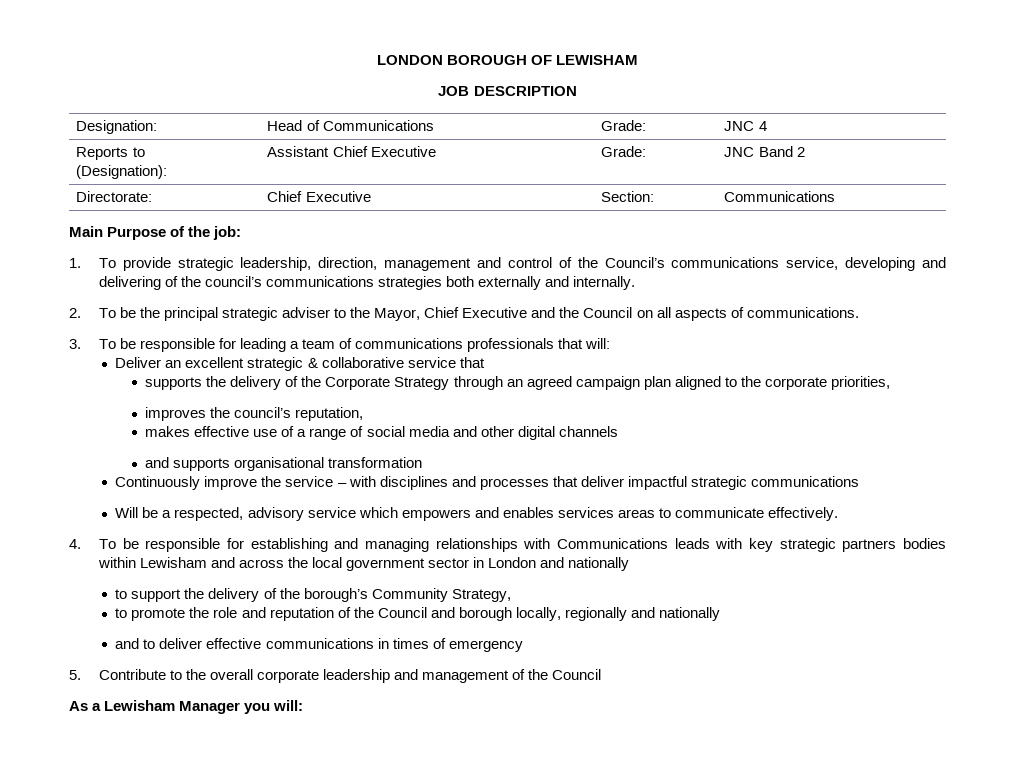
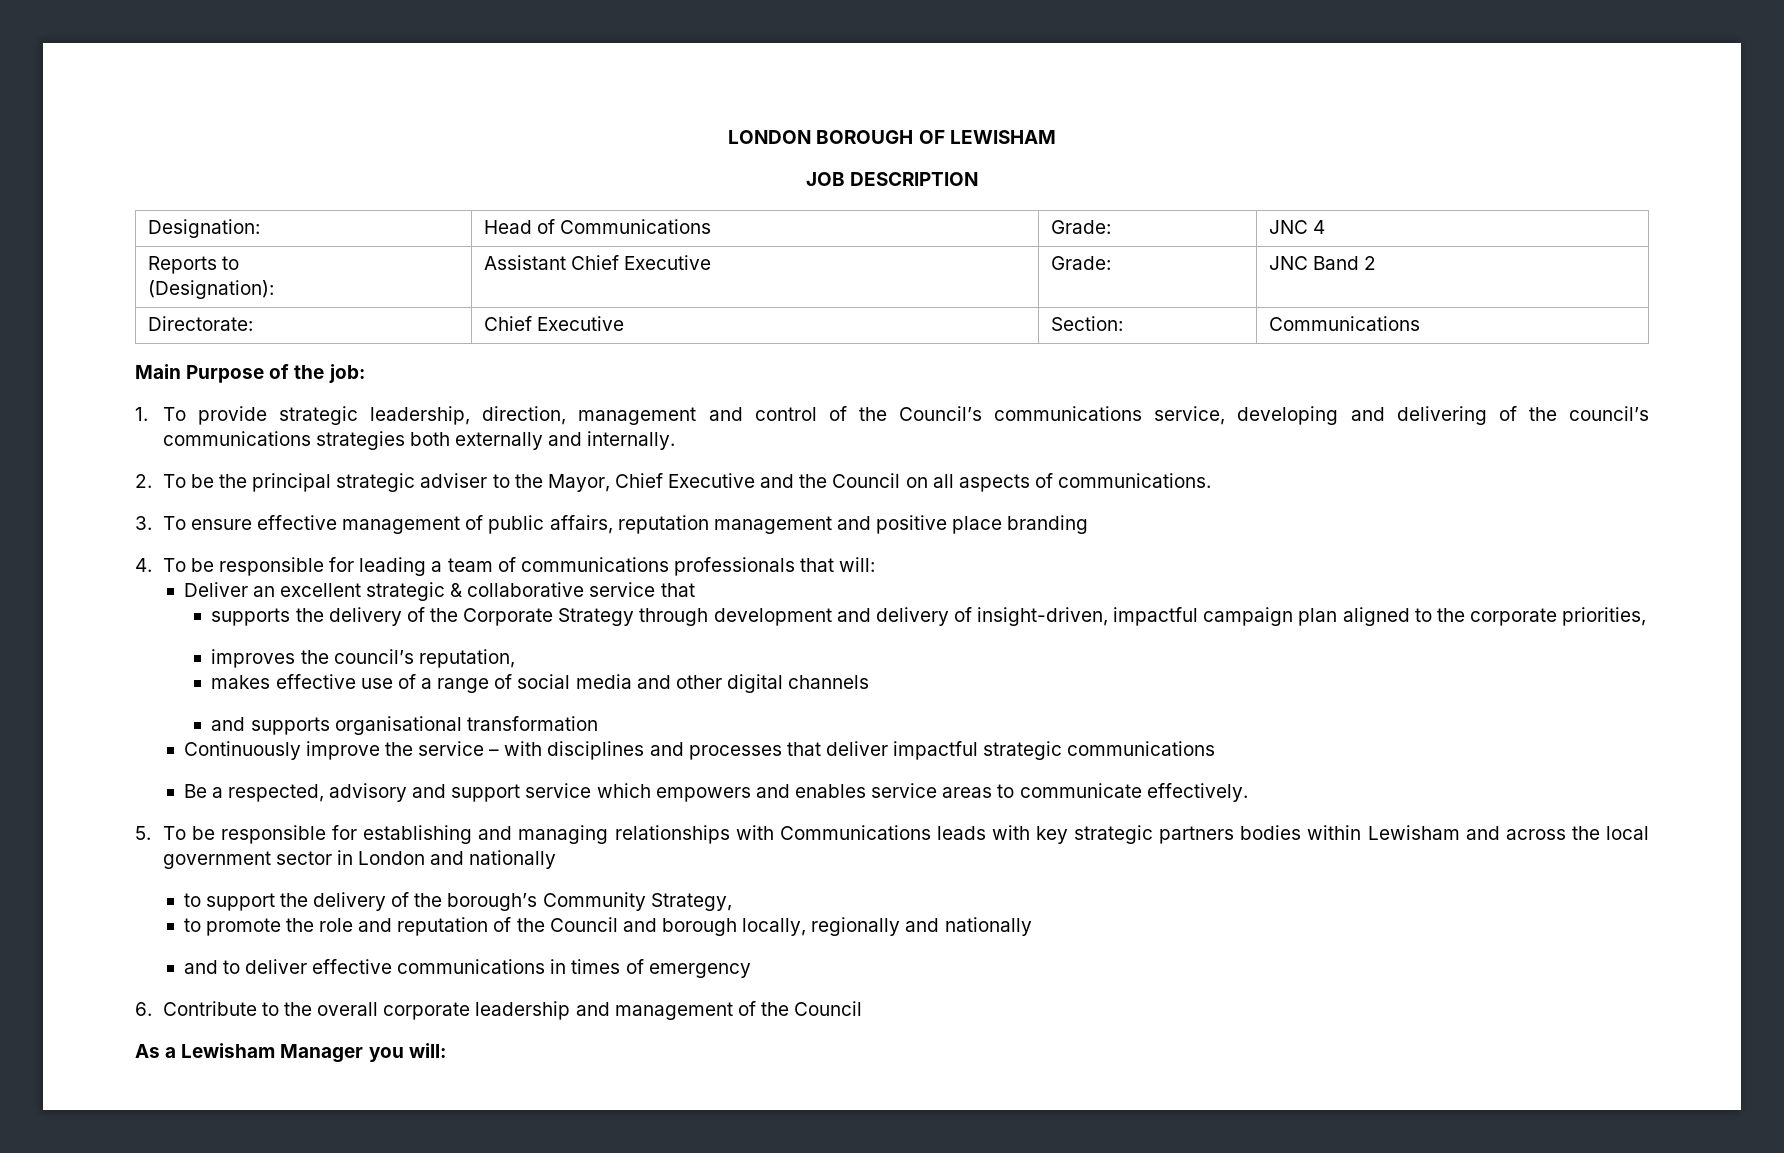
- 3. To be responsible for leading a team of communications professionals that will:
+ 3. To ensure effective management of public affairs, reputation management and positive place branding
+ 4. To be responsible for leading a team of communications professionals that will:
- supports the delivery of the Corporate Strategy through an agreed campaign plan aligned to the corporate priorities,
+ supports the delivery of the Corporate Strategy through development and delivery of insight-driven, impactful campaign plan aligned to the corporate priorities,
- Will be a respected, advisory service which empowers and enables services areas to communicate effectively.
+ Be a respected, advisory and support service which empowers and enables service areas to communicate effectively.
- 4. To be responsible for establishing and managing relationships with Communications leads with key strategic partners bodies within Lewisham and across the local government sector in London and nationally
+ 5. To be responsible for establishing and managing relationships with Communications leads with key strategic partners bodies within Lewisham and across the local government sector in London and nationally
- 5. Contribute to the overall corporate leadership and management of the Council
+ 6. Contribute to the overall corporate leadership and management of the Council

